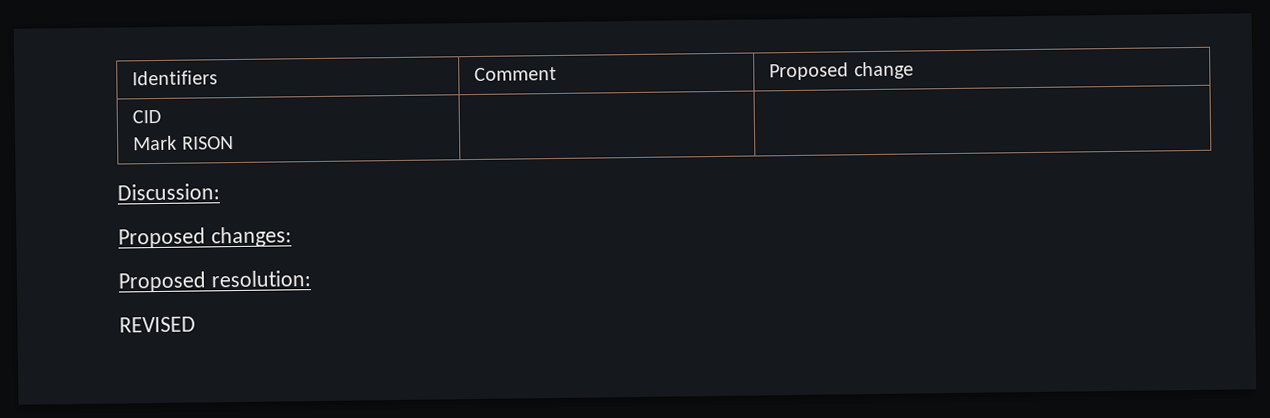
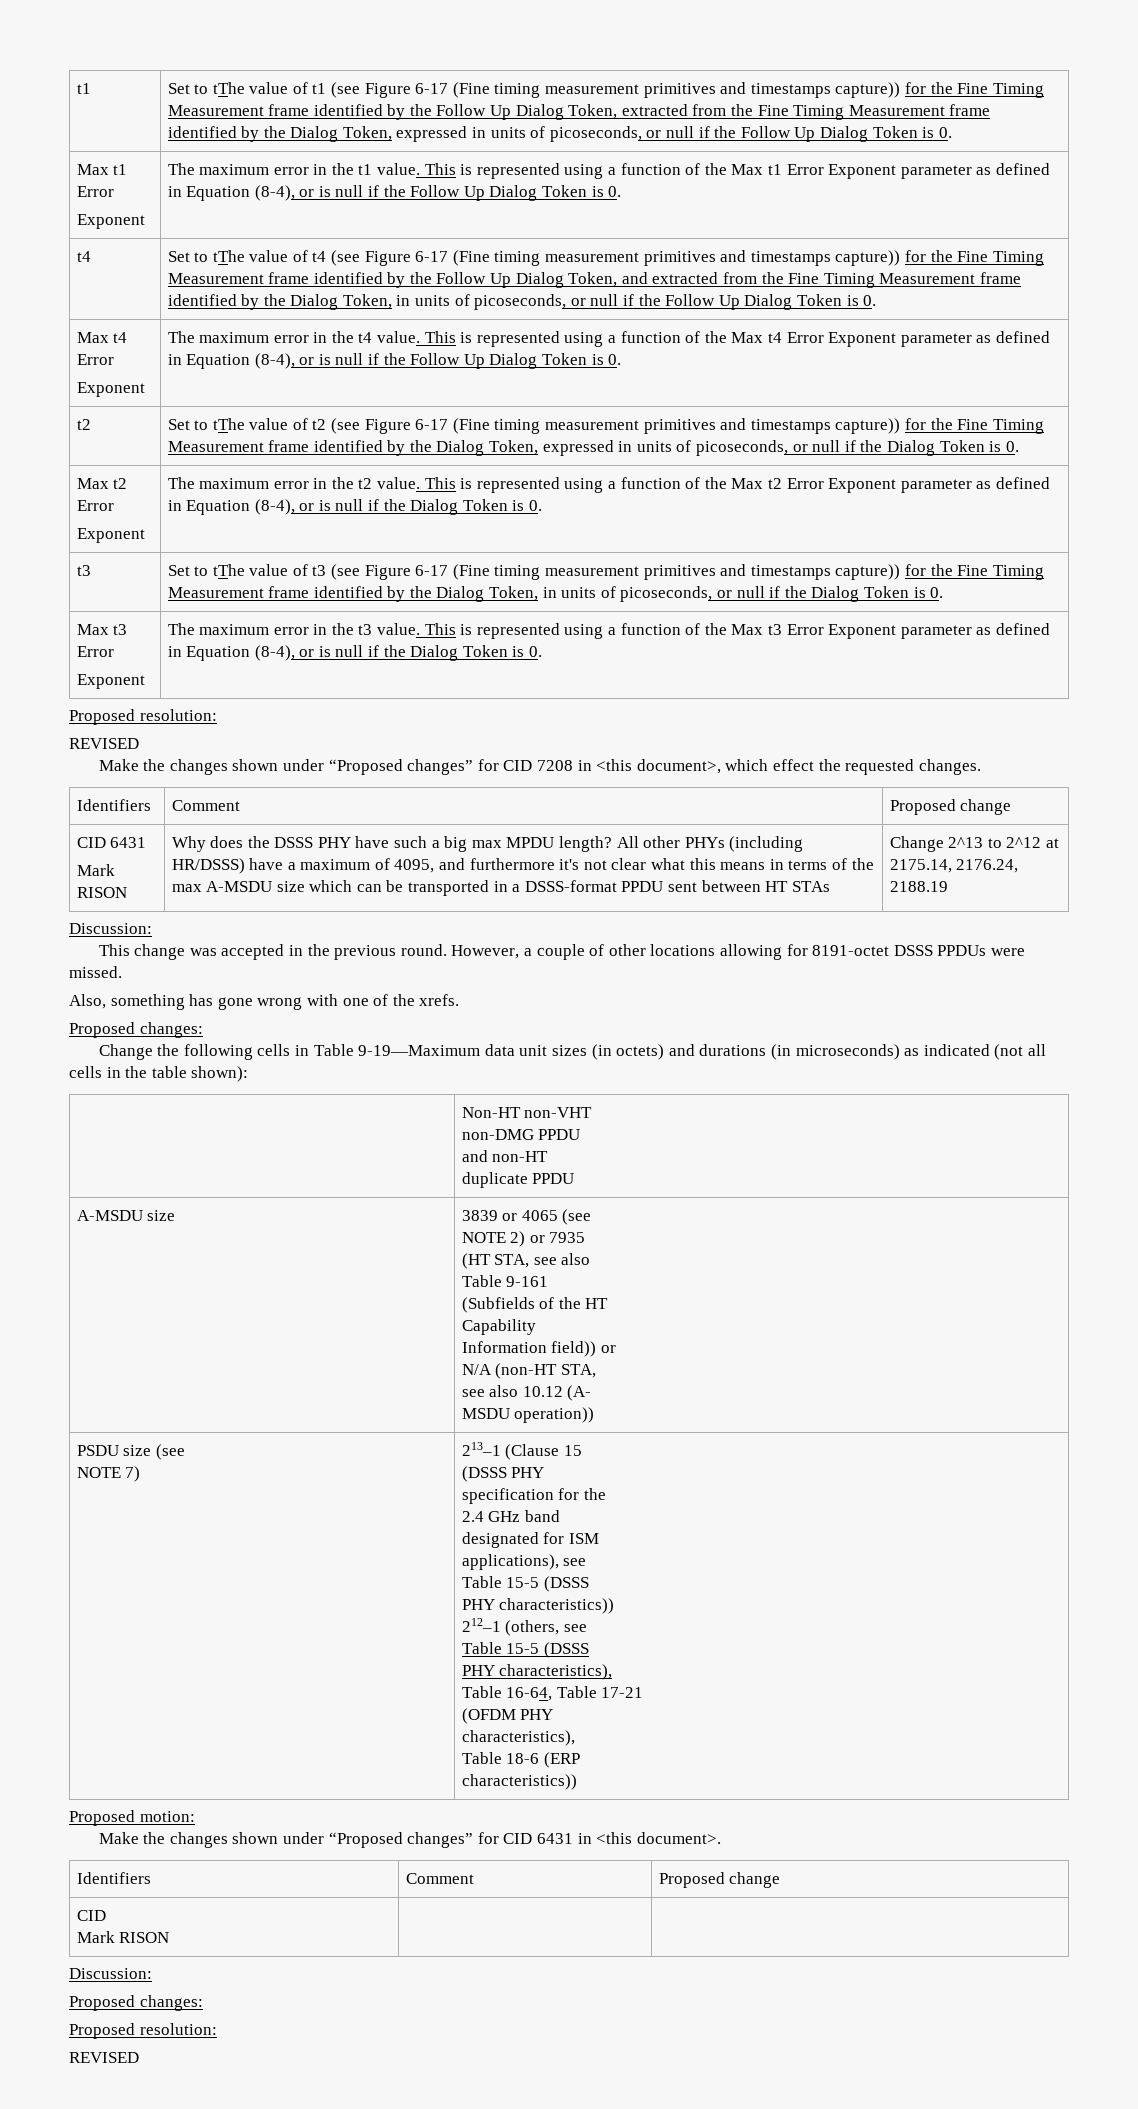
+ t1 | Set to tThe value of t1 (see Figure 6-17 (Fine timing measurement primitives and timestamps capture)) for the Fine Timing Measurement frame identified by the Follow Up Dialog Token, extracted from the Fine Timing Measurement frame identified by the Dialog Token, expressed in units of picoseconds, or null if the Follow Up Dialog Token is 0.
+ Max t1 Error
+ Exponent | The maximum error in the t1 value. This is represented using a function of the Max t1 Error Exponent parameter as defined in Equation (8-4), or is null if the Follow Up Dialog Token is 0.
+ t4 | Set to tThe value of t4 (see Figure 6-17 (Fine timing measurement primitives and timestamps capture)) for the Fine Timing Measurement frame identified by the Follow Up Dialog Token, and extracted from the Fine Timing Measurement frame identified by the Dialog Token, in units of picoseconds, or null if the Follow Up Dialog Token is 0.
+ Max t4 Error
+ Exponent | The maximum error in the t4 value. This is represented using a function of the Max t4 Error Exponent parameter as defined in Equation (8-4), or is null if the Follow Up Dialog Token is 0.
+ t2 | Set to tThe value of t2 (see Figure 6-17 (Fine timing measurement primitives and timestamps capture)) for the Fine Timing Measurement frame identified by the Dialog Token, expressed in units of picoseconds, or null if the Dialog Token is 0.
+ Max t2 Error
+ Exponent | The maximum error in the t2 value. This is represented using a function of the Max t2 Error Exponent parameter as defined in Equation (8-4), or is null if the Dialog Token is 0.
+ t3 | Set to tThe value of t3 (see Figure 6-17 (Fine timing measurement primitives and timestamps capture)) for the Fine Timing Measurement frame identified by the Dialog Token, in units of picoseconds, or null if the Dialog Token is 0.
+ Max t3 Error
+ Exponent | The maximum error in the t3 value. This is represented using a function of the Max t3 Error Exponent parameter as defined in Equation (8-4), or is null if the Dialog Token is 0.
+ Proposed resolution:
+ REVISED
+ Make the changes shown under “Proposed changes” for CID 7208 in <this document>, which effect the requested changes.
+ Identifiers | Comment | Proposed change
+ CID 6431
+ Mark RISON | Why does the DSSS PHY have such a big max MPDU length? All other PHYs (including HR/DSSS) have a maximum of 4095, and furthermore it's not clear what this means in terms of the max A-MSDU size which can be transported in a DSSS-format PPDU sent between HT STAs | Change 2^13 to 2^12 at 2175.14, 2176.24, 2188.19
+ Discussion:
+ This change was accepted in the previous round. However, a couple of other locations allowing for 8191-octet DSSS PPDUs were missed.
+ Also, something has gone wrong with one of the xrefs.
+ Proposed changes:
+ Change the following cells in Table 9-19—Maximum data unit sizes (in octets) and durations (in microseconds) as indicated (not all cells in the table shown):
+ | Non-HT non-VHT
+ non-DMG PPDU
+ and non-HT
+ duplicate PPDU
+ A-MSDU size | 3839 or 4065 (see
+ NOTE 2) or 7935
+ (HT STA, see also
+ Table 9-161
+ (Subfields of the HT
+ Capability
+ Information field)) or
+ N/A (non-HT STA,
+ see also 10.12 (A-
+ MSDU operation))
+ PSDU size (see
+ NOTE 7) | 213–1 (Clause 15
+ (DSSS PHY
+ specification for the
+ 2.4 GHz band
+ designated for ISM
+ applications), see
+ Table 15-5 (DSSS
+ PHY characteristics))
+ 212–1 (others, see
+ Table 15-5 (DSSS
+ PHY characteristics),
+ Table 16-64, Table 17-21
+ (OFDM PHY
+ characteristics),
+ Table 18-6 (ERP
+ characteristics))
+ Proposed motion:
+ Make the changes shown under “Proposed changes” for CID 6431 in <this document>.

